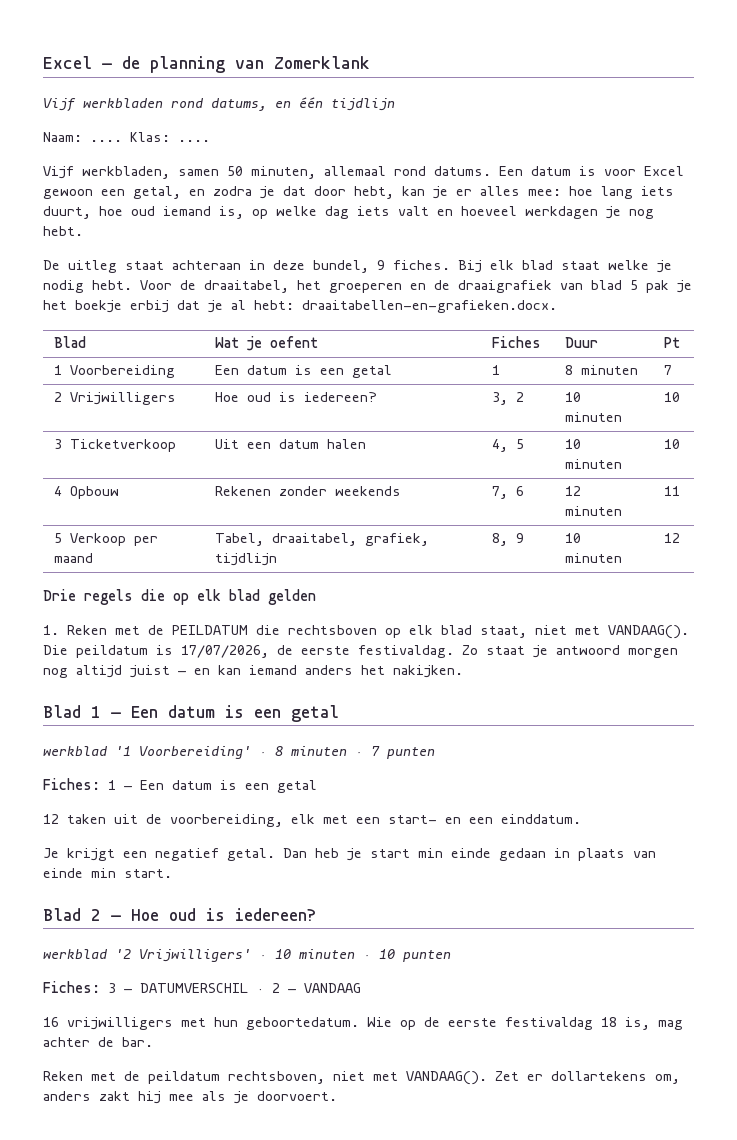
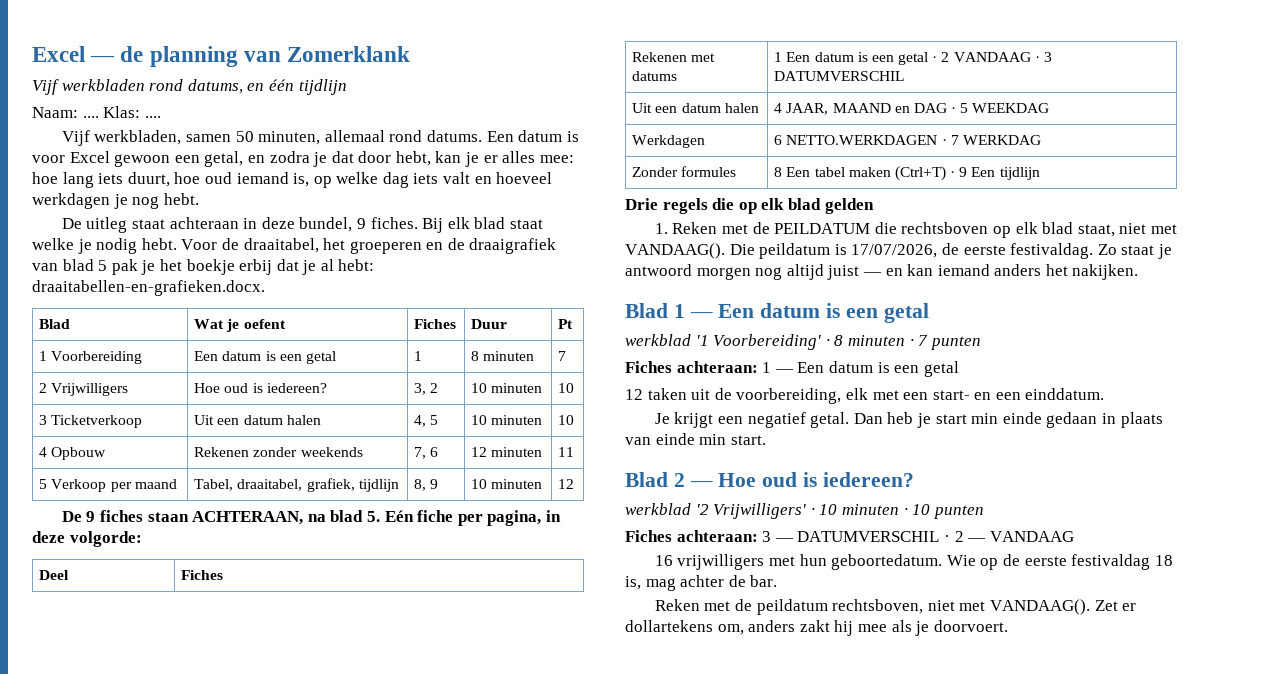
+ De 9 fiches staan ACHTERAAN, na blad 5. Eén fiche per pagina, in deze volgorde:
+ Deel | Fiches
+ Rekenen met datums | 1 Een datum is een getal · 2 VANDAAG · 3 DATUMVERSCHIL
+ Uit een datum halen | 4 JAAR, MAAND en DAG · 5 WEEKDAG
+ Werkdagen | 6 NETTO.WERKDAGEN · 7 WERKDAG
+ Zonder formules | 8 Een tabel maken (Ctrl+T) · 9 Een tijdlijn
- Fiches: 1 — Een datum is een getal
+ Fiches achteraan: 1 — Een datum is een getal
- Fiches: 3 — DATUMVERSCHIL · 2 — VANDAAG
+ Fiches achteraan: 3 — DATUMVERSCHIL · 2 — VANDAAG

